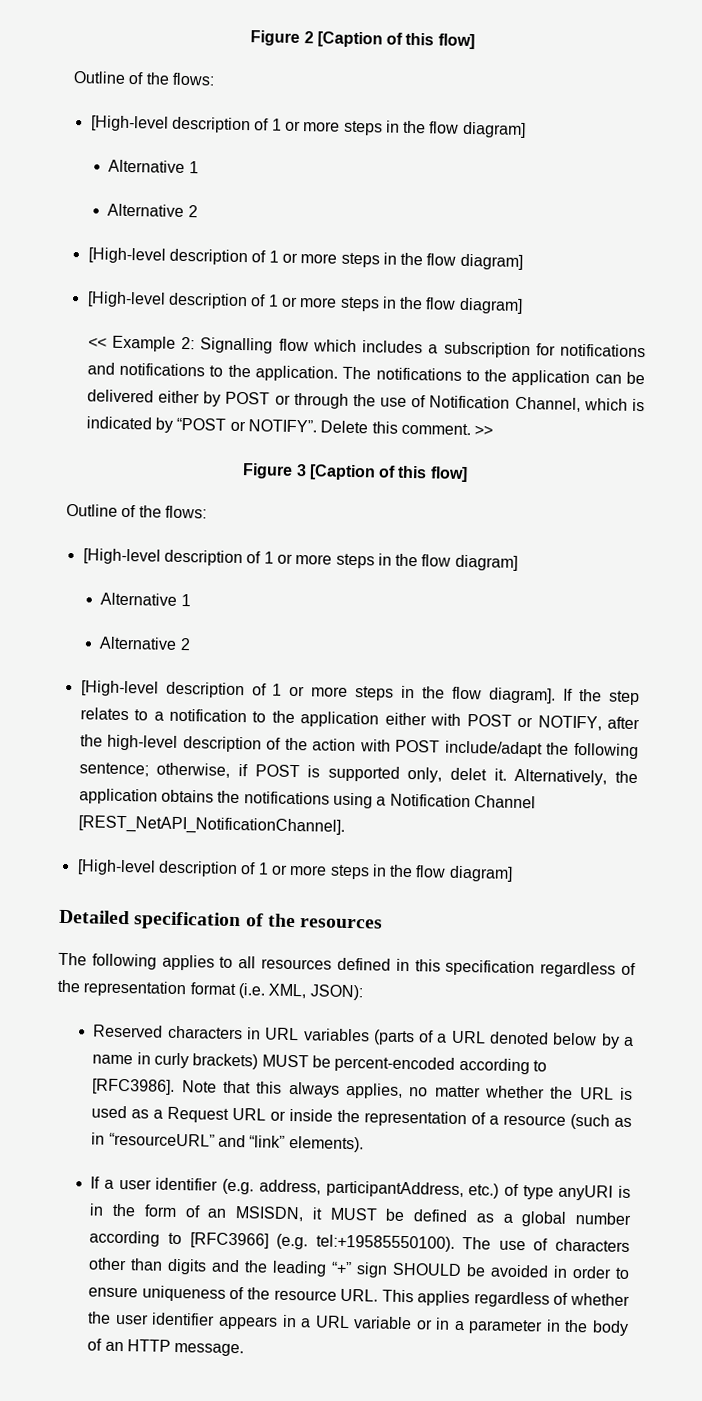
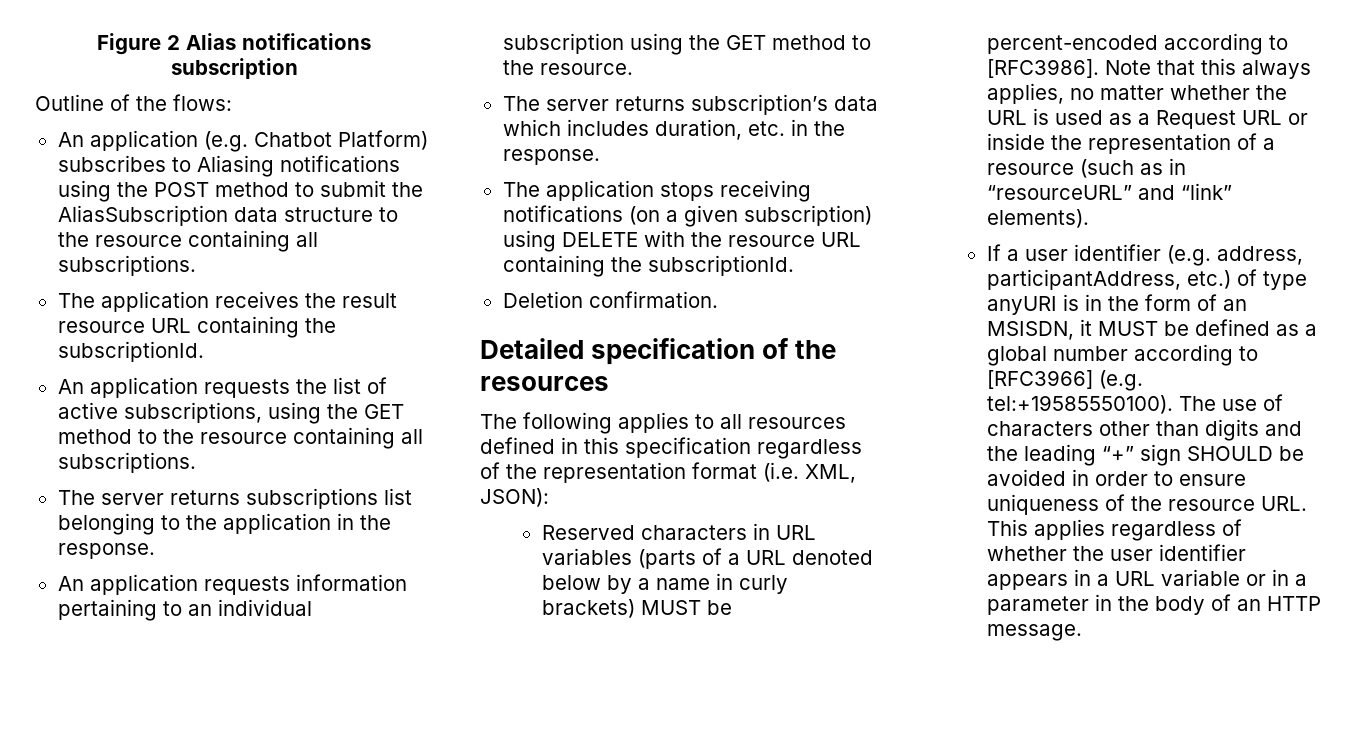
- Figure 2 [Caption of this flow]
+ Figure 2 Alias notifications subscription
  Outline of the flows:
- [High-level description of 1 or more steps in the flow diagram]
- Alternative 1
- Alternative 2
- [High-level description of 1 or more steps in the flow diagram]
- [High-level description of 1 or more steps in the flow diagram]
- << Example 2: Signalling flow which includes a subscription for notifications and notifications to the application. The notifications to the application can be delivered either by POST or through the use of Notification Channel, which is indicated by “POST or NOTIFY”. Delete this comment. >>
- Figure 3 [Caption of this flow]
- Outline of the flows:
- [High-level description of 1 or more steps in the flow diagram]
- Alternative 1
- Alternative 2
- [High-level description of 1 or more steps in the flow diagram]. If the step relates to a notification to the application either with POST or NOTIFY, after the high-level description of the action with POST include/adapt the following sentence; otherwise, if POST is supported only, delet it. Alternatively, the application obtains the notifications using a Notification Channel [REST_NetAPI_NotificationChannel].
- [High-level description of 1 or more steps in the flow diagram]
+ An application (e.g. Chatbot Platform) subscribes to Aliasing notifications using the POST method to submit the AliasSubscription data structure to the resource containing all subscriptions.
+ The application receives the result resource URL containing the subscriptionId.
+ An application requests the list of active subscriptions, using the GET method to the resource containing all subscriptions.
+ The server returns subscriptions list belonging to the application in the response.
+ An application requests information pertaining to an individual subscription using the GET method to the resource.
+ The server returns subscription’s data which includes duration, etc. in the response.
+ The application stops receiving notifications (on a given subscription) using DELETE with the resource URL containing the subscriptionId.
+ Deletion confirmation.

